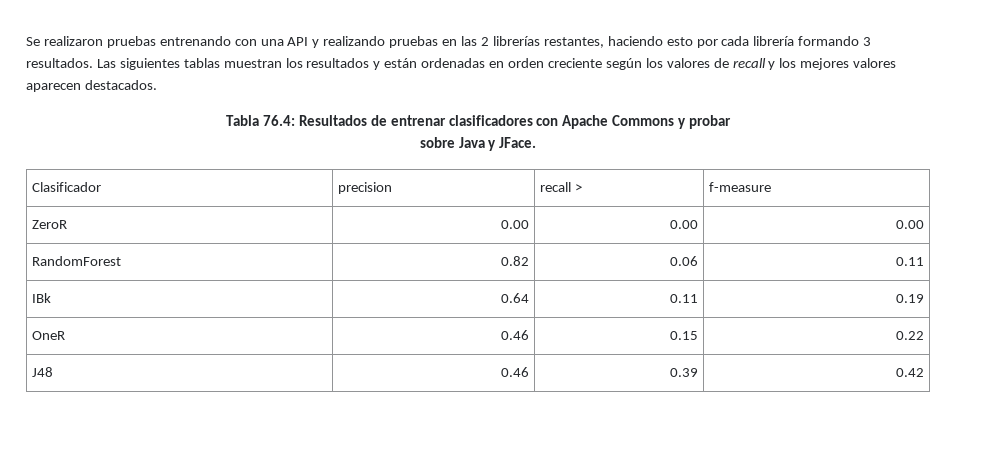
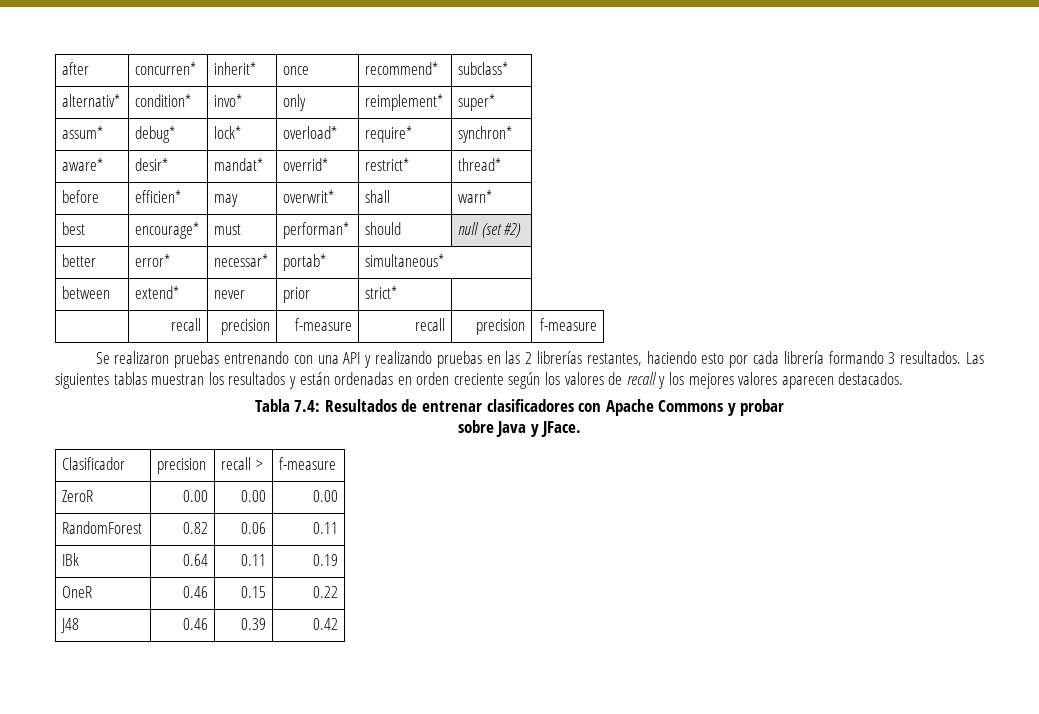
+ after | concurren* | inherit* | once | recommend* | subclass*
+ alternativ* | condition* | invo* | only | reimplement* | super*
+ assum* | debug* | lock* | overload* | require* | synchron*
+ aware* | desir* | mandat* | overrid* | restrict* | thread*
+ before | efficien* | may | overwrit* | shall | warn*
+ best | encourage* | must | performan* | should | null (set #2)
+ better | error* | necessar* | portab* | simultaneous*
+ between | extend* | never | prior | strict* |
+ | recall | precision | f-measure | recall | precision | f-measure
- Tabla 76.4: Resultados de entrenar clasificadores con Apache Commons y probar
+ Tabla 7.4: Resultados de entrenar clasificadores con Apache Commons y probar

